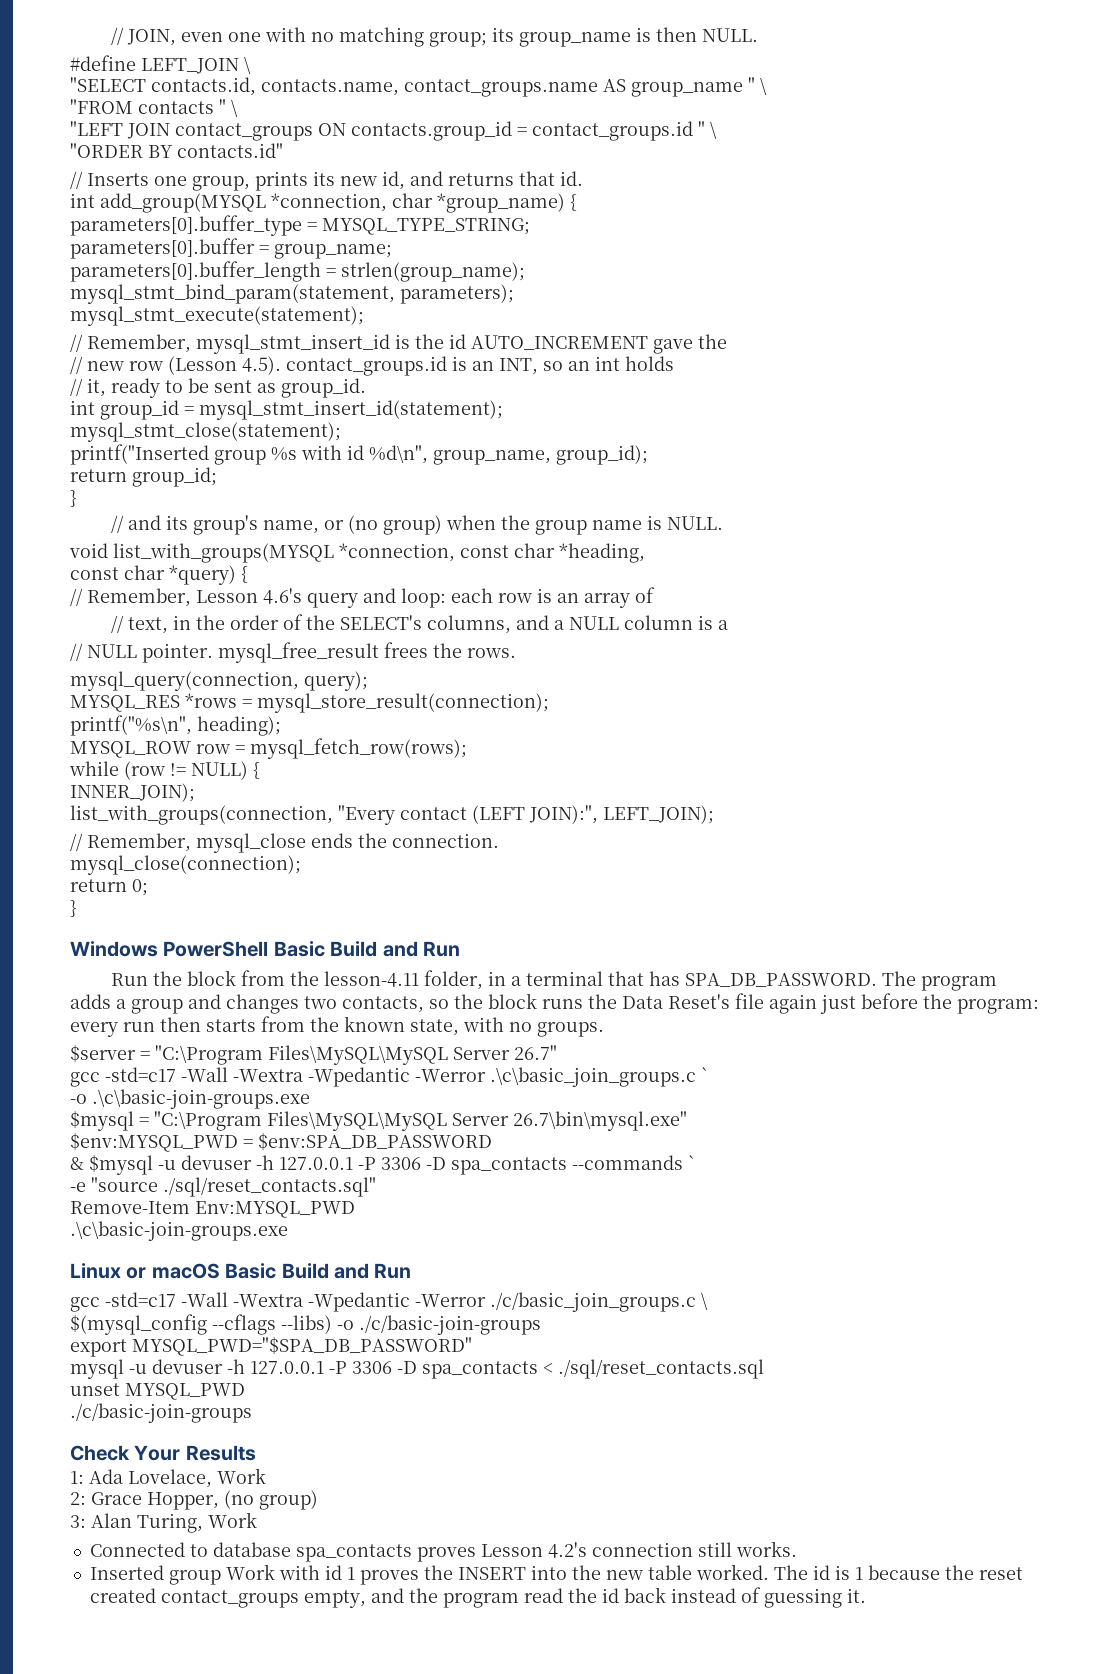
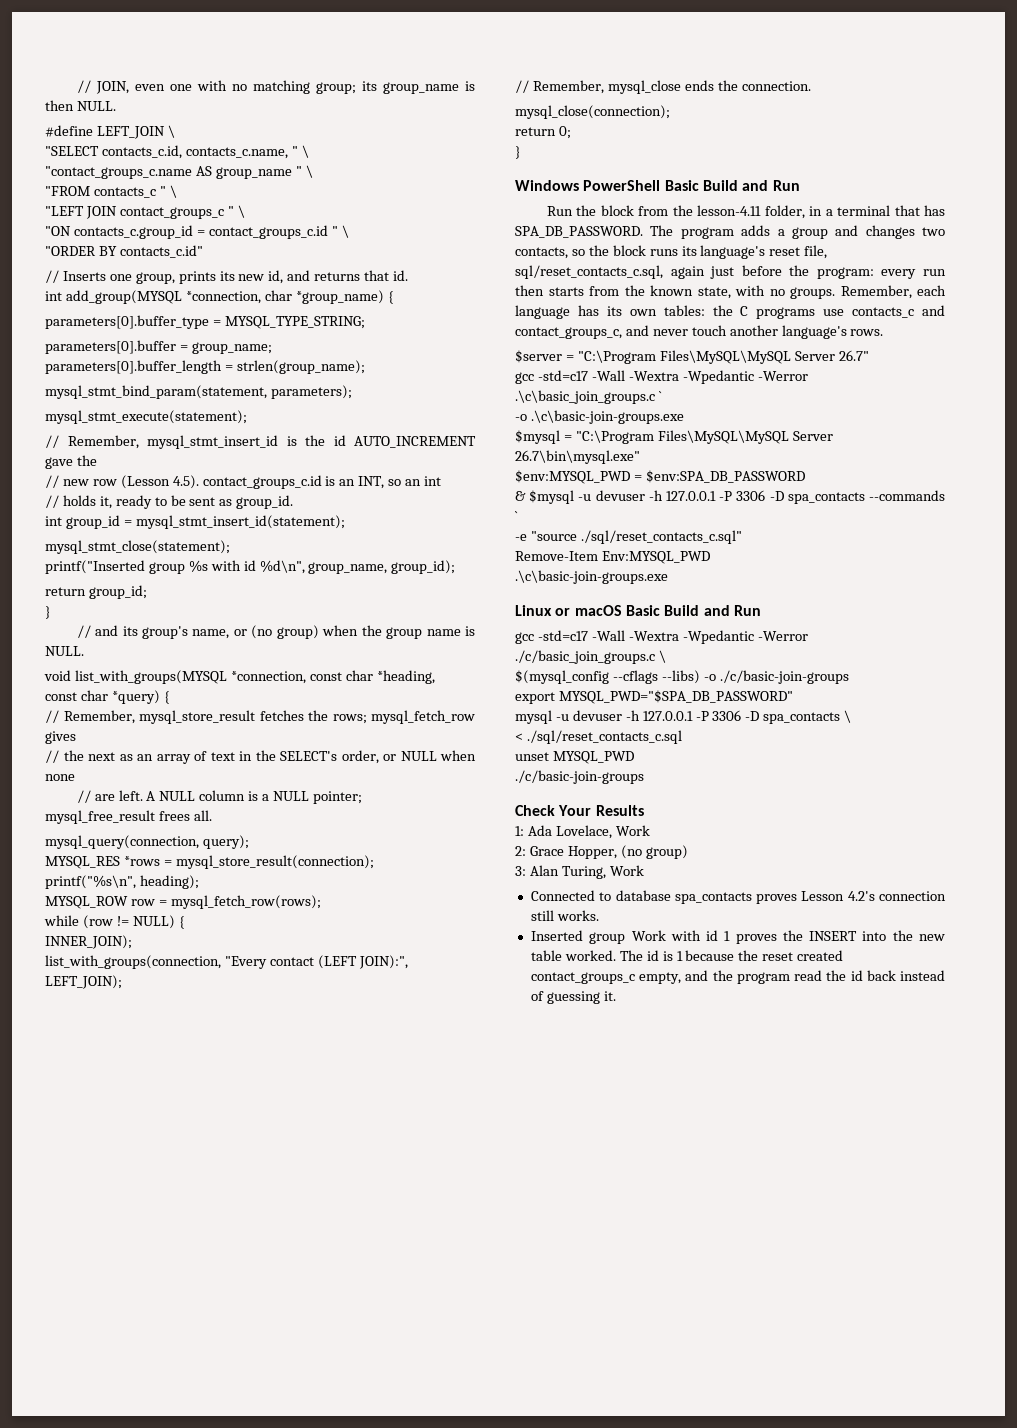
- "SELECT contacts.id, contacts.name, contact_groups.name AS group_name " \
+ "SELECT contacts_c.id, contacts_c.name, " \
+ "contact_groups_c.name AS group_name " \
- "FROM contacts " \
+ "FROM contacts_c " \
- "LEFT JOIN contact_groups ON contacts.group_id = contact_groups.id " \
+ "LEFT JOIN contact_groups_c " \
+ "ON contacts_c.group_id = contact_groups_c.id " \
- "ORDER BY contacts.id"
+ "ORDER BY contacts_c.id"
- // new row (Lesson 4.5). contact_groups.id is an INT, so an int holds
- // it, ready to be sent as group_id.
+ // new row (Lesson 4.5). contact_groups_c.id is an INT, so an int
+ // holds it, ready to be sent as group_id.
- // Remember, Lesson 4.6's query and loop: each row is an array of
- // text, in the order of the SELECT's columns, and a NULL column is a
- // NULL pointer. mysql_free_result frees the rows.
+ // Remember, mysql_store_result fetches the rows; mysql_fetch_row gives
+ // the next as an array of text in the SELECT's order, or NULL when none
+ // are left. A NULL column is a NULL pointer; mysql_free_result frees all.
- The program adds a group and changes two contacts, so the block runs the Data Reset's file again just before the program: every run then starts from the known state, with no groups.
+ The program adds a group and changes two contacts, so the block runs its language's reset file, sql/reset_contacts_c.sql, again just before the program: every run then starts from the known state, with no groups. Remember, each language has its own tables: the C programs use contacts_c and contact_groups_c, and never touch another language's rows.
- -e "source ./sql/reset_contacts.sql"
+ -e "source ./sql/reset_contacts_c.sql"
- mysql -u devuser -h 127.0.0.1 -P 3306 -D spa_contacts < ./sql/reset_contacts.sql
+ mysql -u devuser -h 127.0.0.1 -P 3306 -D spa_contacts \
+ < ./sql/reset_contacts_c.sql
- The id is 1 because the reset created contact_groups empty, and the program read the id back instead of guessing it.
+ The id is 1 because the reset created contact_groups_c empty, and the program read the id back instead of guessing it.

